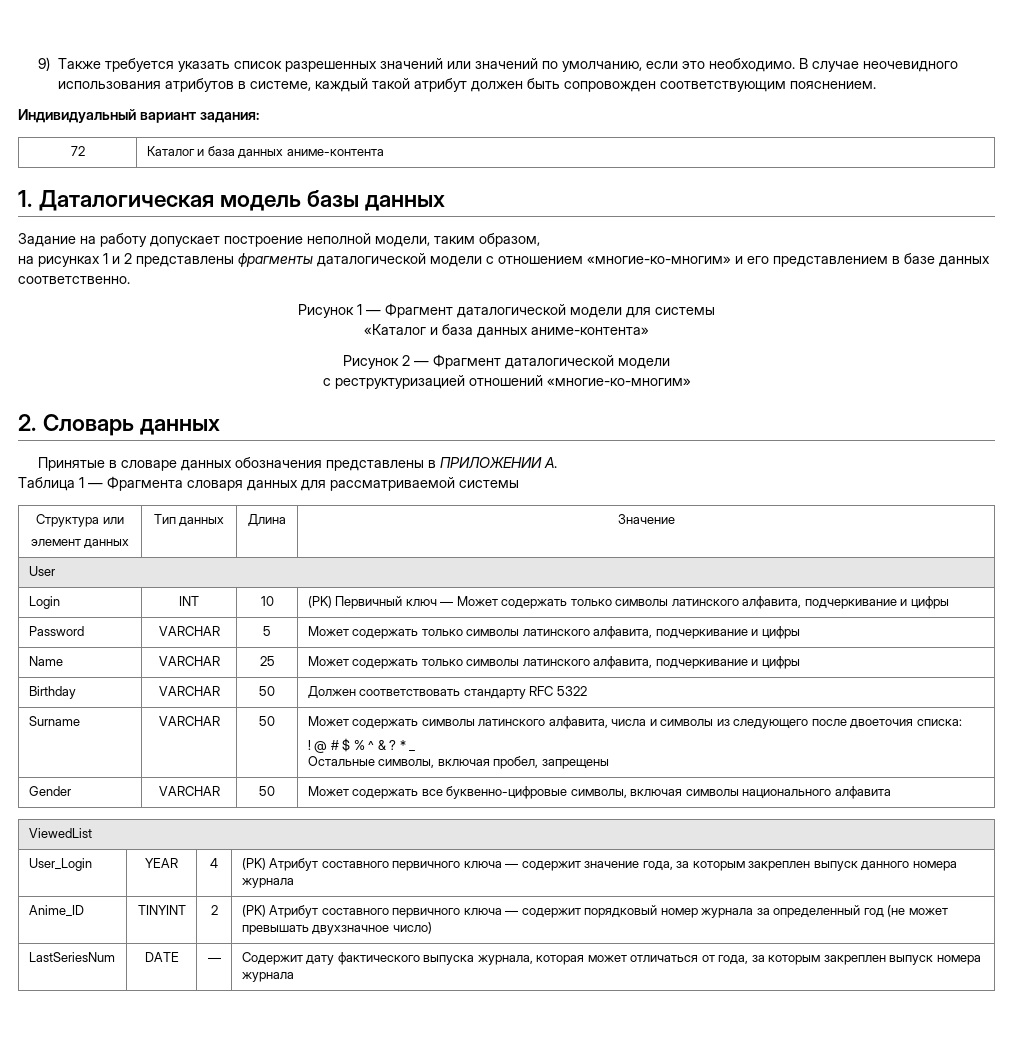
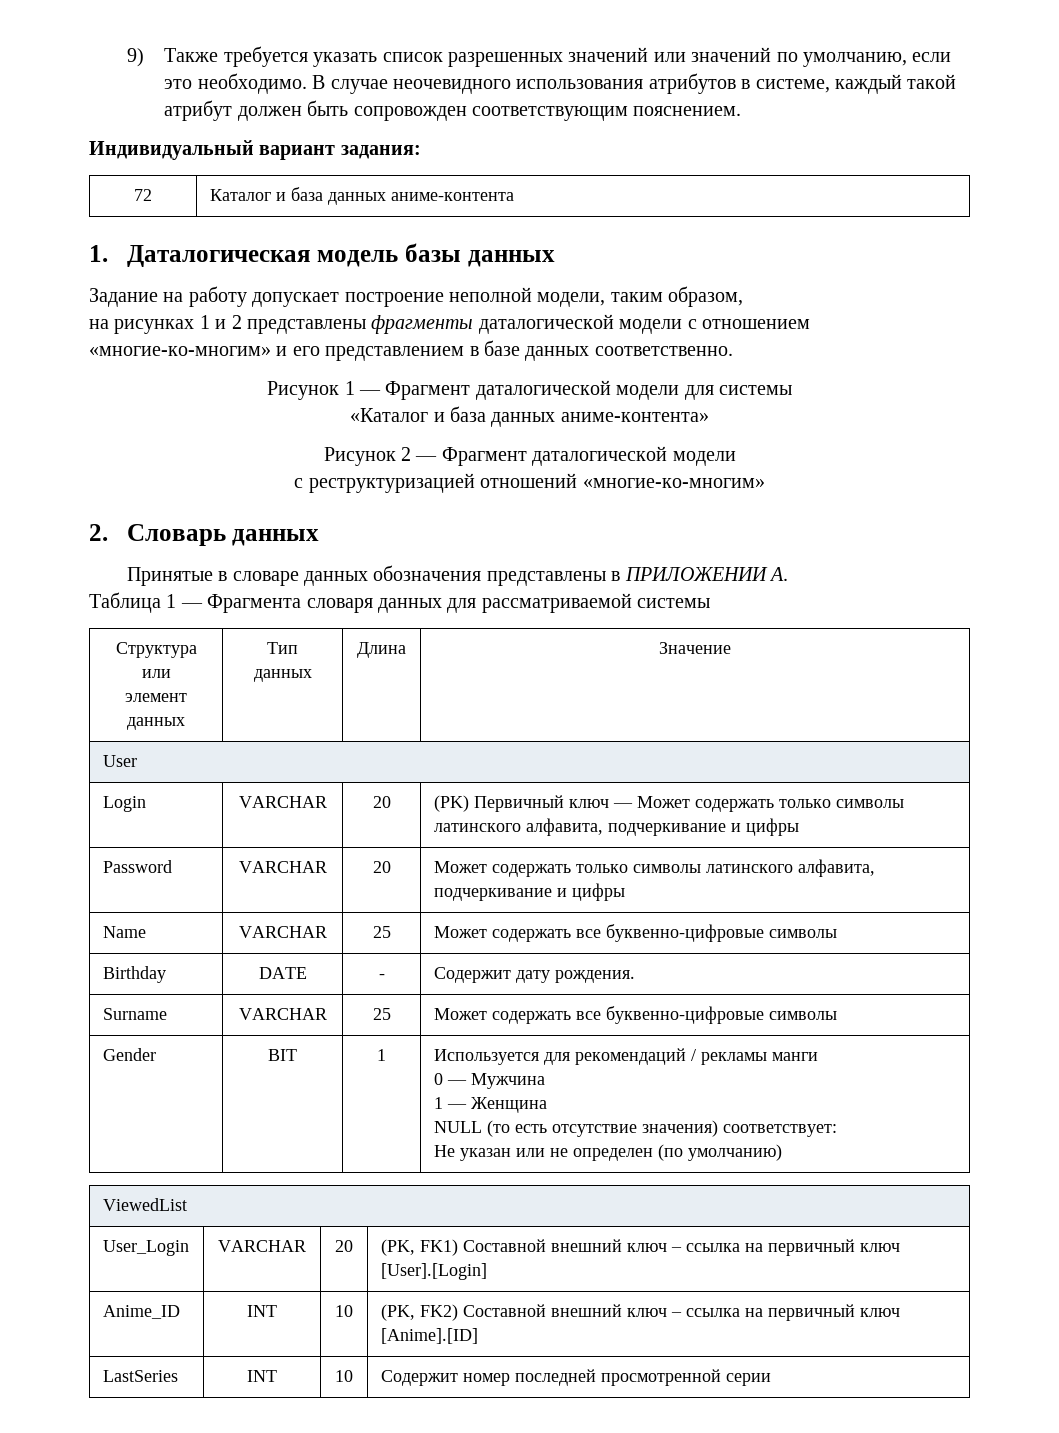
- Login | INT | 10 | (PK) Первичный ключ — Может содержать только символы латинского алфавита, подчеркивание и цифры
+ Login | VARCHAR | 20 | (PK) Первичный ключ — Может содержать только символы латинского алфавита, подчеркивание и цифры
- Password | VARCHAR | 5 | Может содержать только символы латинского алфавита, подчеркивание и цифры
+ Password | VARCHAR | 20 | Может содержать только символы латинского алфавита, подчеркивание и цифры
- Name | VARCHAR | 25 | Может содержать только символы латинского алфавита, подчеркивание и цифры
- Birthday | VARCHAR | 50 | Должен соответствовать стандарту RFC 5322
- Surname | VARCHAR | 50 | Может содержать символы латинского алфавита, числа и символы из следующего после двоеточия списка:
- ! @ # $ % ^ & ? * _
- Остальные символы, включая пробел, запрещены
- Gender | VARCHAR | 50 | Может содержать все буквенно-цифровые символы, включая символы национального алфавита
+ Name | VARCHAR | 25 | Может содержать все буквенно-цифровые символы
+ Birthday | DATE | - | Содержит дату рождения.
+ Surname | VARCHAR | 25 | Может содержать все буквенно-цифровые символы
+ Gender | BIT | 1 | Используется для рекомендаций / рекламы манги
+ 0 — Мужчина
+ 1 — Женщина
+ NULL (то есть отсутствие значения) соответствует:
+ Не указан или не определен (по умолчанию)
  ViewedList
- User_Login | YEAR | 4 | (PK) Атрибут составного первичного ключа — содержит значение года, за которым закреплен выпуск данного номера журнала
- Anime_ID | TINYINT | 2 | (PK) Атрибут составного первичного ключа — содержит порядковый номер журнала за определенный год (не может превышать двухзначное число)
- LastSeriesNum | DATE | — | Содержит дату фактического выпуска журнала, которая может отличаться от года, за которым закреплен выпуск номера журнала
+ User_Login | VARCHAR | 20 | (PK, FK1) Составной внешний ключ – ссылка на первичный ключ [User].[Login]
+ Anime_ID | INT | 10 | (PK, FK2) Составной внешний ключ – ссылка на первичный ключ [Anime].[ID]
+ LastSeries | INT | 10 | Содержит номер последней просмотренной серии

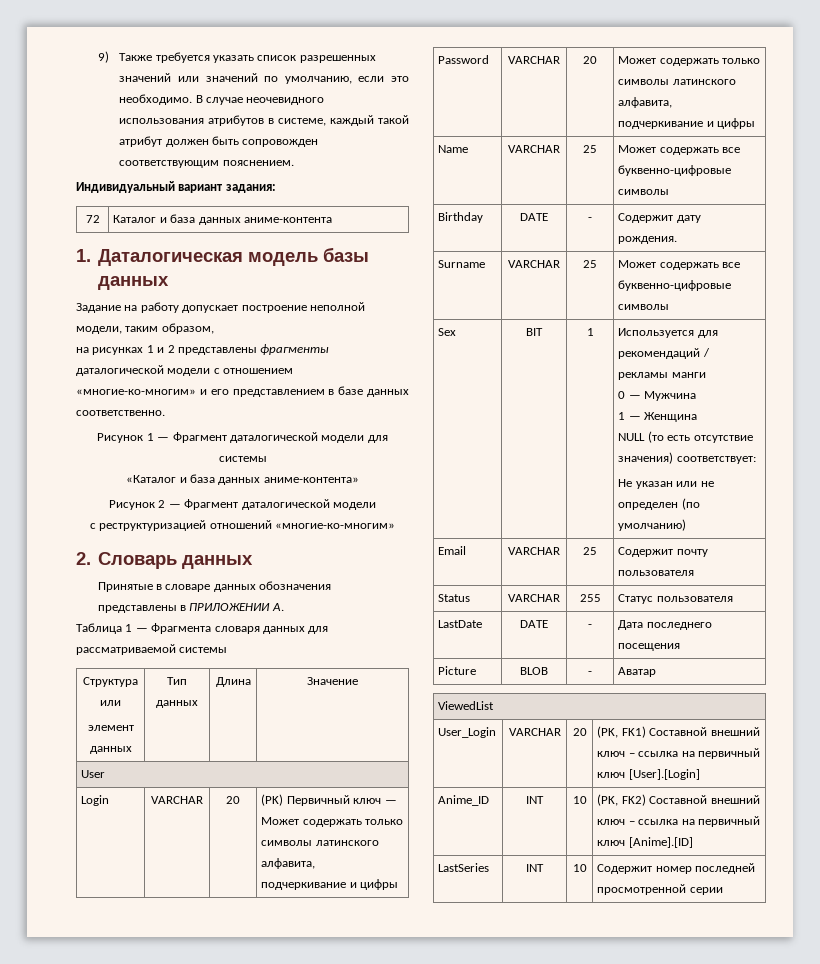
- Gender | BIT | 1 | Используется для рекомендаций / рекламы манги
+ Sex | BIT | 1 | Используется для рекомендаций / рекламы манги
+ Email | VARCHAR | 25 | Содержит почту пользователя
+ Status | VARCHAR | 255 | Статус пользователя
+ LastDate | DATE | - | Дата последнего посещения
+ Picture | BLOB | - | Аватар

